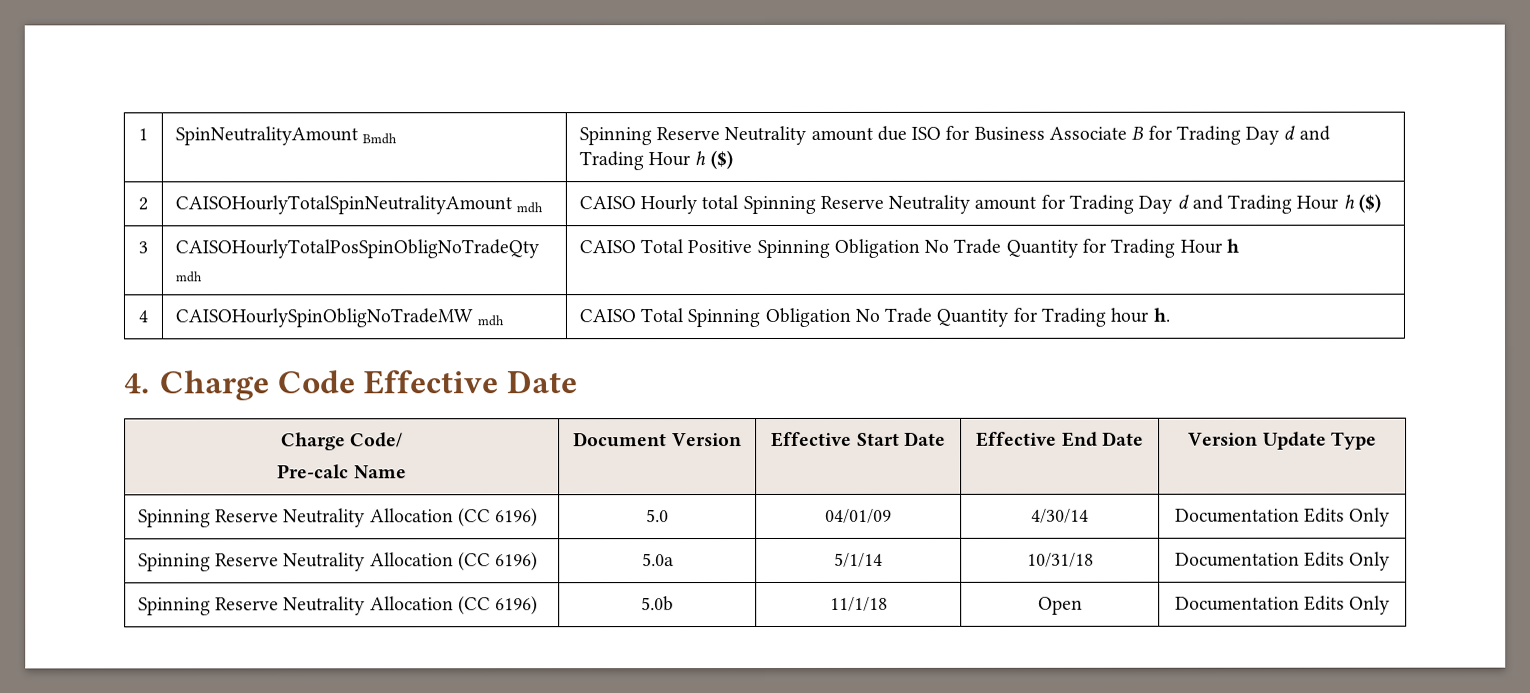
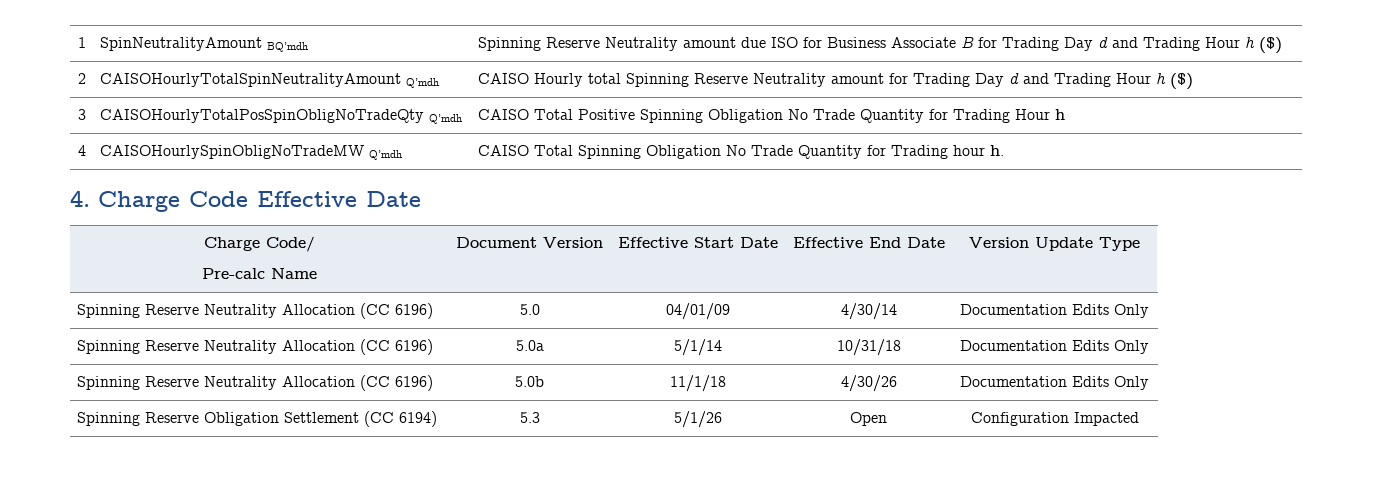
- 1 | SpinNeutralityAmount Bmdh | Spinning Reserve Neutrality amount due ISO for Business Associate B for Trading Day d and Trading Hour h ($)
+ 1 | SpinNeutralityAmount BQ’mdh | Spinning Reserve Neutrality amount due ISO for Business Associate B for Trading Day d and Trading Hour h ($)
- 2 | CAISOHourlyTotalSpinNeutralityAmount mdh | CAISO Hourly total Spinning Reserve Neutrality amount for Trading Day d and Trading Hour h ($)
+ 2 | CAISOHourlyTotalSpinNeutralityAmount Q’mdh | CAISO Hourly total Spinning Reserve Neutrality amount for Trading Day d and Trading Hour h ($)
- 3 | CAISOHourlyTotalPosSpinObligNoTradeQty mdh | CAISO Total Positive Spinning Obligation No Trade Quantity for Trading Hour h
+ 3 | CAISOHourlyTotalPosSpinObligNoTradeQty Q’mdh | CAISO Total Positive Spinning Obligation No Trade Quantity for Trading Hour h
- 4 | CAISOHourlySpinObligNoTradeMW mdh | CAISO Total Spinning Obligation No Trade Quantity for Trading hour h.
+ 4 | CAISOHourlySpinObligNoTradeMW Q’mdh | CAISO Total Spinning Obligation No Trade Quantity for Trading hour h.
- Spinning Reserve Neutrality Allocation (CC 6196) | 5.0b | 11/1/18 | Open | Documentation Edits Only
+ Spinning Reserve Neutrality Allocation (CC 6196) | 5.0b | 11/1/18 | 4/30/26 | Documentation Edits Only
+ Spinning Reserve Obligation Settlement (CC 6194) | 5.3 | 5/1/26 | Open | Configuration Impacted

